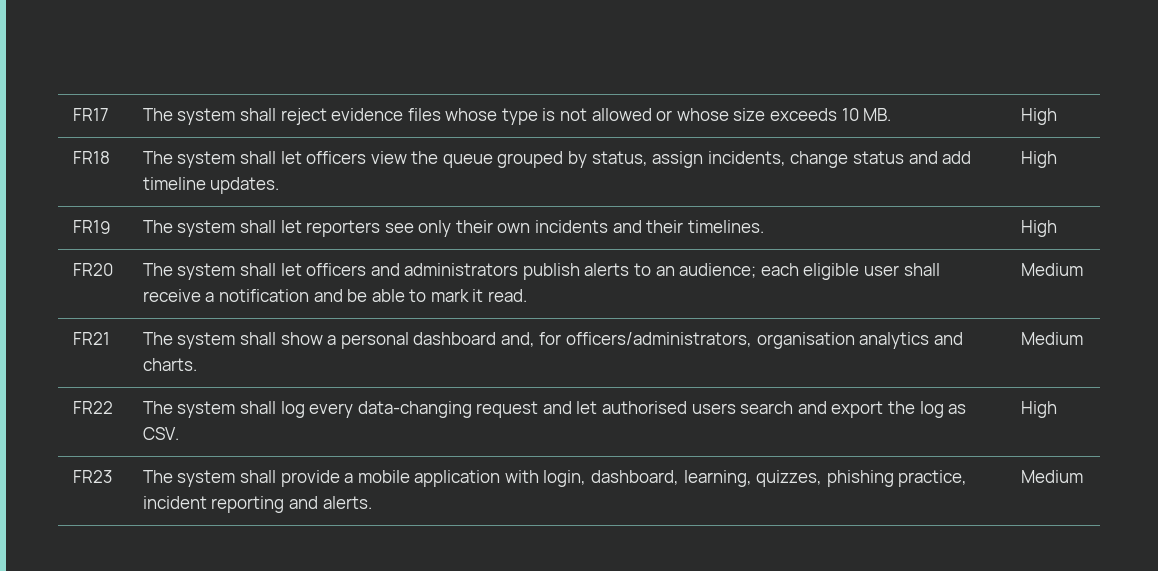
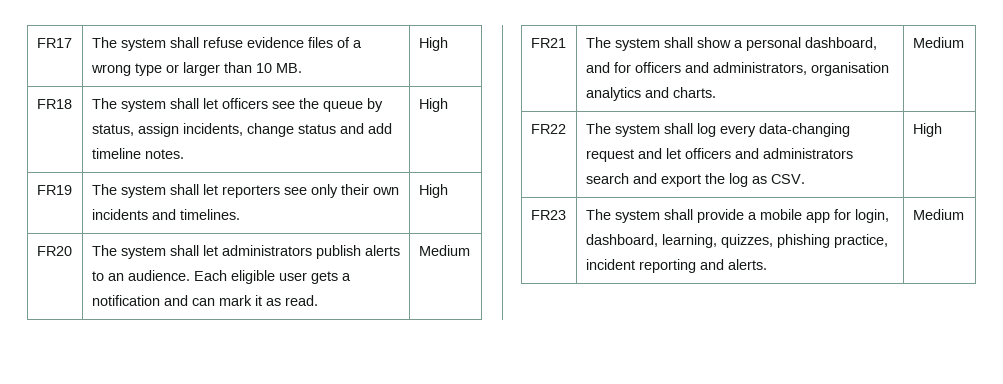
- FR17 | The system shall reject evidence files whose type is not allowed or whose size exceeds 10 MB. | High
+ FR17 | The system shall refuse evidence files of a wrong type or larger than 10 MB. | High
- FR18 | The system shall let officers view the queue grouped by status, assign incidents, change status and add timeline updates. | High
+ FR18 | The system shall let officers see the queue by status, assign incidents, change status and add timeline notes. | High
- FR19 | The system shall let reporters see only their own incidents and their timelines. | High
+ FR19 | The system shall let reporters see only their own incidents and timelines. | High
- FR20 | The system shall let officers and administrators publish alerts to an audience; each eligible user shall receive a notification and be able to mark it read. | Medium
+ FR20 | The system shall let administrators publish alerts to an audience. Each eligible user gets a notification and can mark it as read. | Medium
- FR21 | The system shall show a personal dashboard and, for officers/administrators, organisation analytics and charts. | Medium
+ FR21 | The system shall show a personal dashboard, and for officers and administrators, organisation analytics and charts. | Medium
- FR22 | The system shall log every data-changing request and let authorised users search and export the log as CSV. | High
+ FR22 | The system shall log every data-changing request and let officers and administrators search and export the log as CSV. | High
- FR23 | The system shall provide a mobile application with login, dashboard, learning, quizzes, phishing practice, incident reporting and alerts. | Medium
+ FR23 | The system shall provide a mobile app for login, dashboard, learning, quizzes, phishing practice, incident reporting and alerts. | Medium

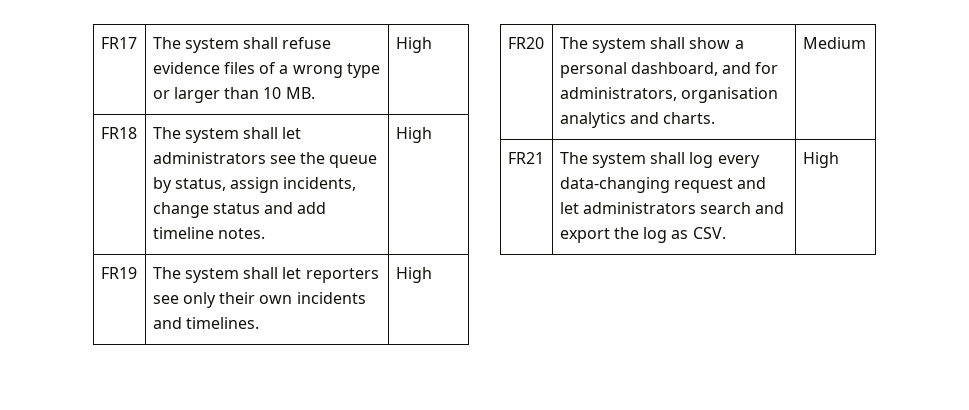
- FR18 | The system shall let officers see the queue by status, assign incidents, change status and add timeline notes. | High
+ FR18 | The system shall let administrators see the queue by status, assign incidents, change status and add timeline notes. | High
- FR20 | The system shall let administrators publish alerts to an audience. Each eligible user gets a notification and can mark it as read. | Medium
- FR21 | The system shall show a personal dashboard, and for officers and administrators, organisation analytics and charts. | Medium
+ FR20 | The system shall show a personal dashboard, and for administrators, organisation analytics and charts. | Medium
- FR22 | The system shall log every data-changing request and let officers and administrators search and export the log as CSV. | High
+ FR21 | The system shall log every data-changing request and let administrators search and export the log as CSV. | High
- FR23 | The system shall provide a mobile app for login, dashboard, learning, quizzes, phishing practice, incident reporting and alerts. | Medium

